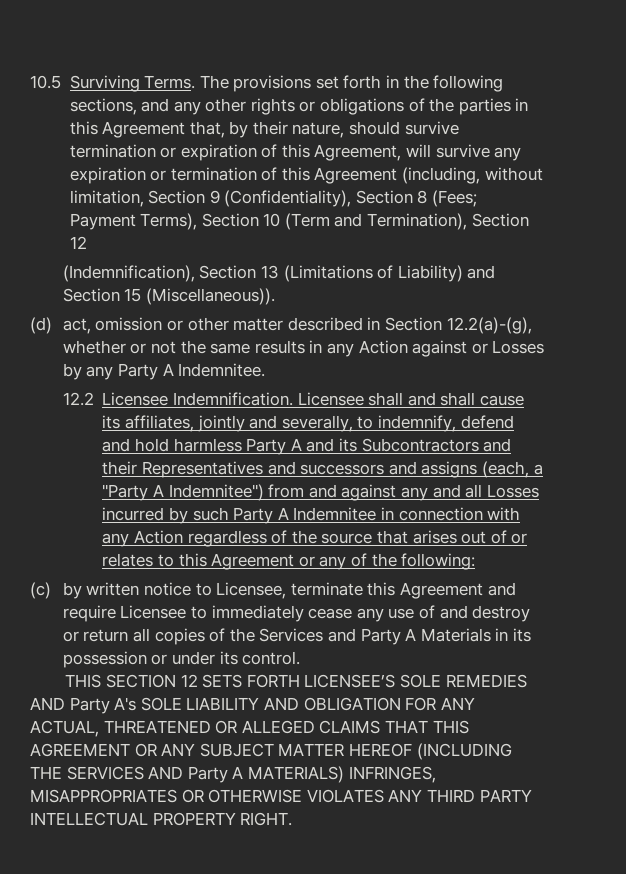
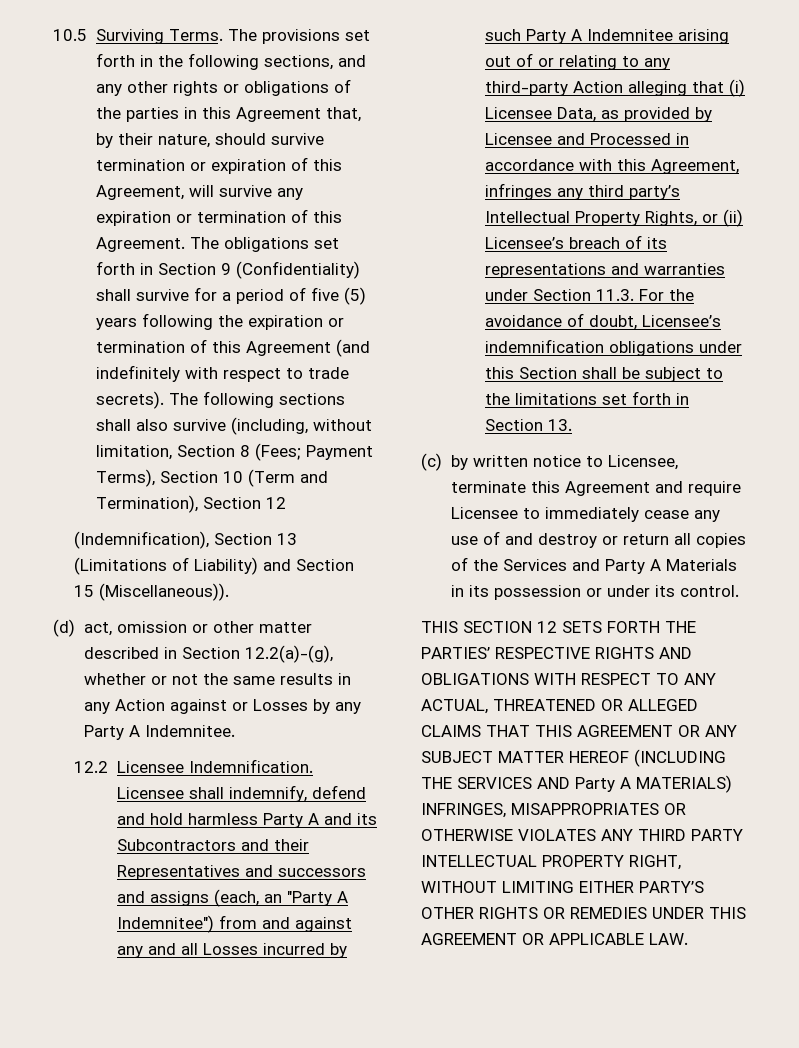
- The provisions set forth in the following sections, and any other rights or obligations of the parties in this Agreement that, by their nature, should survive termination or expiration of this Agreement, will survive any expiration or termination of this Agreement (including, without limitation, Section 9 (Confidentiality), Section 8 (Fees; Payment Terms), Section 10 (Term and Termination), Section 12
+ The provisions set forth in the following sections, and any other rights or obligations of the parties in this Agreement that, by their nature, should survive termination or expiration of this Agreement, will survive any expiration or termination of this Agreement. The obligations set forth in Section 9 (Confidentiality) shall survive for a period of five (5) years following the expiration or termination of this Agreement (and indefinitely with respect to trade secrets). The following sections shall also survive (including, without limitation, Section 8 (Fees; Payment Terms), Section 10 (Term and Termination), Section 12
- Licensee shall and shall cause its affiliates, jointly and severally, to indemnify, defend and hold harmless Party A and its Subcontractors and their Representatives and successors and assigns (each, a "Party A Indemnitee") from and against any and all Losses incurred by such Party A Indemnitee in connection with any Action regardless of the source that arises out of or relates to this Agreement or any of the following:
+ Licensee shall indemnify, defend and hold harmless Party A and its Subcontractors and their Representatives and successors and assigns (each, an "Party A Indemnitee") from and against any and all Losses incurred by such Party A Indemnitee arising out of or relating to any third-party Action alleging that (i) Licensee Data, as provided by Licensee and Processed in accordance with this Agreement, infringes any third party’s Intellectual Property Rights, or (ii) Licensee’s breach of its representations and warranties under Section 11.3. For the avoidance of doubt, Licensee’s indemnification obligations under this Section shall be subject to the limitations set forth in Section 13.
- THIS SECTION 12 SETS FORTH LICENSEE’S SOLE REMEDIES AND Party A's SOLE LIABILITY AND OBLIGATION FOR ANY ACTUAL, THREATENED OR ALLEGED CLAIMS THAT THIS AGREEMENT OR ANY SUBJECT MATTER HEREOF (INCLUDING THE SERVICES AND Party A MATERIALS) INFRINGES, MISAPPROPRIATES OR OTHERWISE VIOLATES ANY THIRD PARTY INTELLECTUAL PROPERTY RIGHT.
+ THIS SECTION 12 SETS FORTH THE PARTIES’ RESPECTIVE RIGHTS AND OBLIGATIONS WITH RESPECT TO ANY ACTUAL, THREATENED OR ALLEGED CLAIMS THAT THIS AGREEMENT OR ANY SUBJECT MATTER HEREOF (INCLUDING THE SERVICES AND Party A MATERIALS) INFRINGES, MISAPPROPRIATES OR OTHERWISE VIOLATES ANY THIRD PARTY INTELLECTUAL PROPERTY RIGHT, WITHOUT LIMITING EITHER PARTY’S OTHER RIGHTS OR REMEDIES UNDER THIS AGREEMENT OR APPLICABLE LAW.

